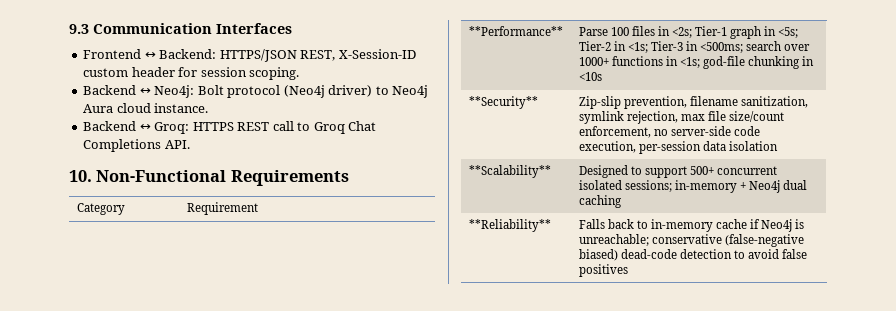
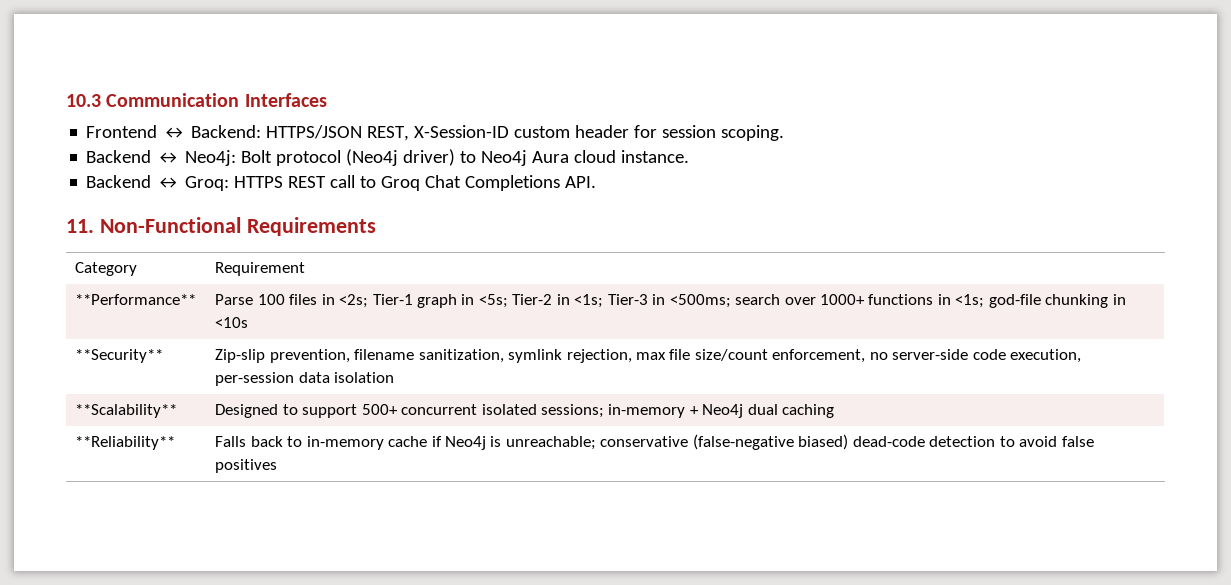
- 9.3 Communication Interfaces
+ 10.3 Communication Interfaces
- 10. Non-Functional Requirements
+ 11. Non-Functional Requirements

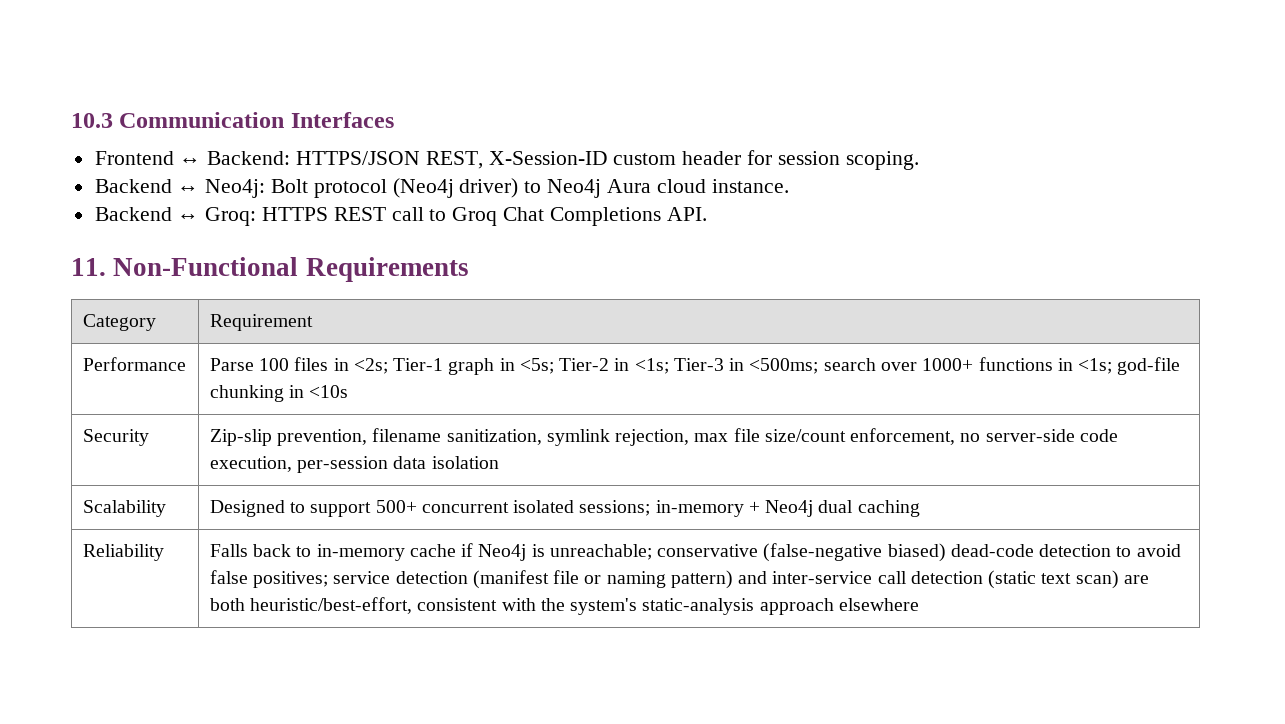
- **Performance** | Parse 100 files in <2s; Tier-1 graph in <5s; Tier-2 in <1s; Tier-3 in <500ms; search over 1000+ functions in <1s; god-file chunking in <10s
+ Performance | Parse 100 files in <2s; Tier-1 graph in <5s; Tier-2 in <1s; Tier-3 in <500ms; search over 1000+ functions in <1s; god-file chunking in <10s
- **Security** | Zip-slip prevention, filename sanitization, symlink rejection, max file size/count enforcement, no server-side code execution, per-session data isolation
+ Security | Zip-slip prevention, filename sanitization, symlink rejection, max file size/count enforcement, no server-side code execution, per-session data isolation
- **Scalability** | Designed to support 500+ concurrent isolated sessions; in-memory + Neo4j dual caching
+ Scalability | Designed to support 500+ concurrent isolated sessions; in-memory + Neo4j dual caching
- **Reliability**
+ Reliability
- Falls back to in-memory cache if Neo4j is unreachable; conservative (false-negative biased) dead-code detection to avoid false positives
+ Falls back to in-memory cache if Neo4j is unreachable; conservative (false-negative biased) dead-code detection to avoid false positives; service detection (manifest file or naming pattern) and inter-service call detection (static text scan) are both heuristic/best-effort, consistent with the system's static-analysis approach elsewhere

